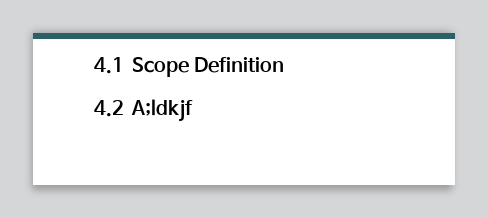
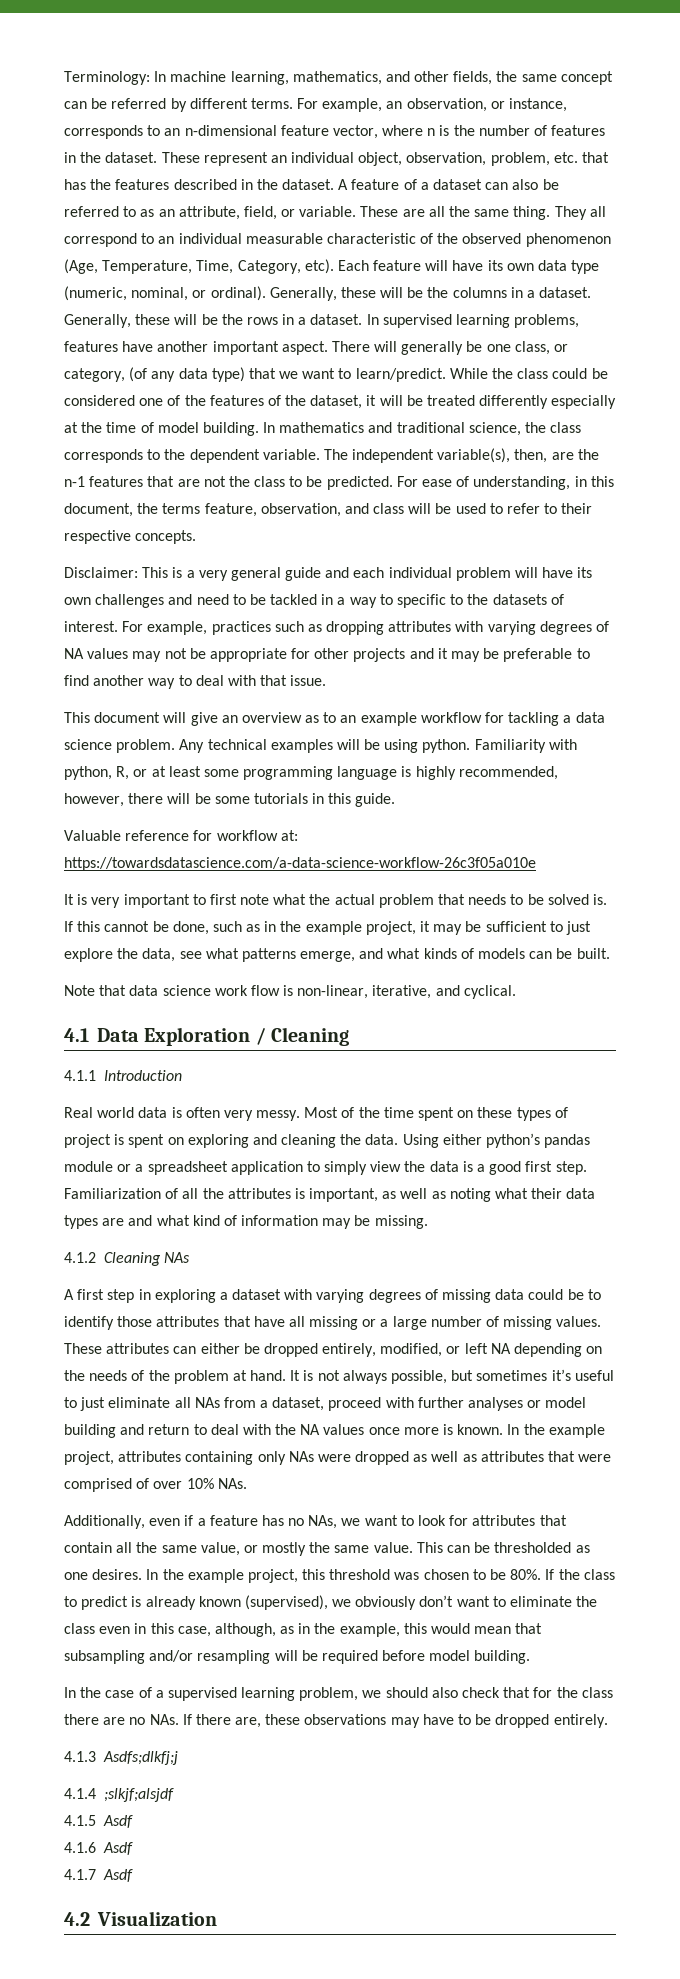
- 4.1 Scope Definition
- 4.2 A;ldkjf
+ Terminology: In machine learning, mathematics, and other fields, the same concept can be referred by different terms. For example, an observation, or instance, corresponds to an n-dimensional feature vector, where n is the number of features in the dataset. These represent an individual object, observation, problem, etc. that has the features described in the dataset. A feature of a dataset can also be referred to as an attribute, field, or variable. These are all the same thing. They all correspond to an individual measurable characteristic of the observed phenomenon (Age, Temperature, Time, Category, etc). Each feature will have its own data type (numeric, nominal, or ordinal). Generally, these will be the columns in a dataset. Generally, these will be the rows in a dataset. In supervised learning problems, features have another important aspect. There will generally be one class, or category, (of any data type) that we want to learn/predict. While the class could be considered one of the features of the dataset, it will be treated differently especially at the time of model building. In mathematics and traditional science, the class corresponds to the dependent variable. The independent variable(s), then, are the n-1 features that are not the class to be predicted. For ease of understanding, in this document, the terms feature, observation, and class will be used to refer to their respective concepts.
+ Disclaimer: This is a very general guide and each individual problem will have its own challenges and need to be tackled in a way to specific to the datasets of interest. For example, practices such as dropping attributes with varying degrees of NA values may not be appropriate for other projects and it may be preferable to find another way to deal with that issue.
+ This document will give an overview as to an example workflow for tackling a data science problem. Any technical examples will be using python. Familiarity with python, R, or at least some programming language is highly recommended, however, there will be some tutorials in this guide.
+ Valuable reference for workflow at: https://towardsdatascience.com/a-data-science-workflow-26c3f05a010e
+ It is very important to first note what the actual problem that needs to be solved is. If this cannot be done, such as in the example project, it may be sufficient to just explore the data, see what patterns emerge, and what kinds of models can be built.
+ Note that data science work flow is non-linear, iterative, and cyclical.
+ 4.1 Data Exploration / Cleaning
+ 4.1.1 Introduction
+ Real world data is often very messy. Most of the time spent on these types of project is spent on exploring and cleaning the data. Using either python’s pandas module or a spreadsheet application to simply view the data is a good first step. Familiarization of all the attributes is important, as well as noting what their data types are and what kind of information may be missing.
+ 4.1.2 Cleaning NAs
+ A first step in exploring a dataset with varying degrees of missing data could be to identify those attributes that have all missing or a large number of missing values. These attributes can either be dropped entirely, modified, or left NA depending on the needs of the problem at hand. It is not always possible, but sometimes it’s useful to just eliminate all NAs from a dataset, proceed with further analyses or model building and return to deal with the NA values once more is known. In the example project, attributes containing only NAs were dropped as well as attributes that were comprised of over 10% NAs.
+ Additionally, even if a feature has no NAs, we want to look for attributes that contain all the same value, or mostly the same value. This can be thresholded as one desires. In the example project, this threshold was chosen to be 80%. If the class to predict is already known (supervised), we obviously don’t want to eliminate the class even in this case, although, as in the example, this would mean that subsampling and/or resampling will be required before model building.
+ In the case of a supervised learning problem, we should also check that for the class there are no NAs. If there are, these observations may have to be dropped entirely.
+ 4.1.3 Asdfs;dlkfj;j
+ 4.1.4 ;slkjf;alsjdf
+ 4.1.5 Asdf
+ 4.1.6 Asdf
+ 4.1.7 Asdf
+ 4.2 Visualization

